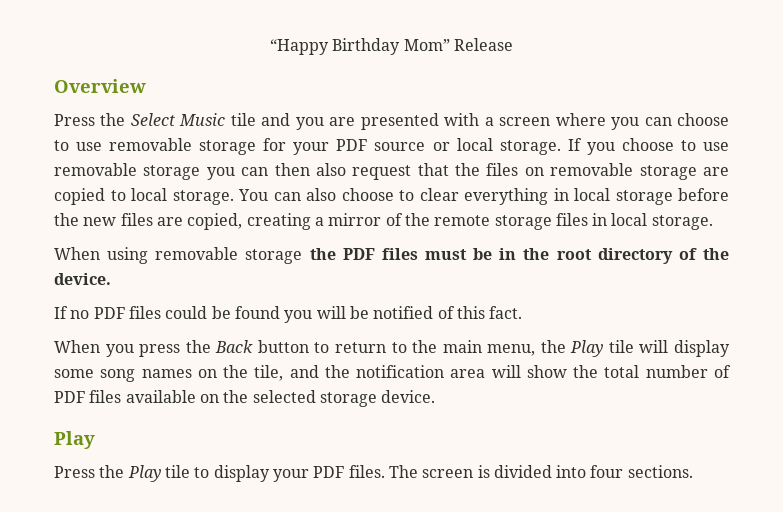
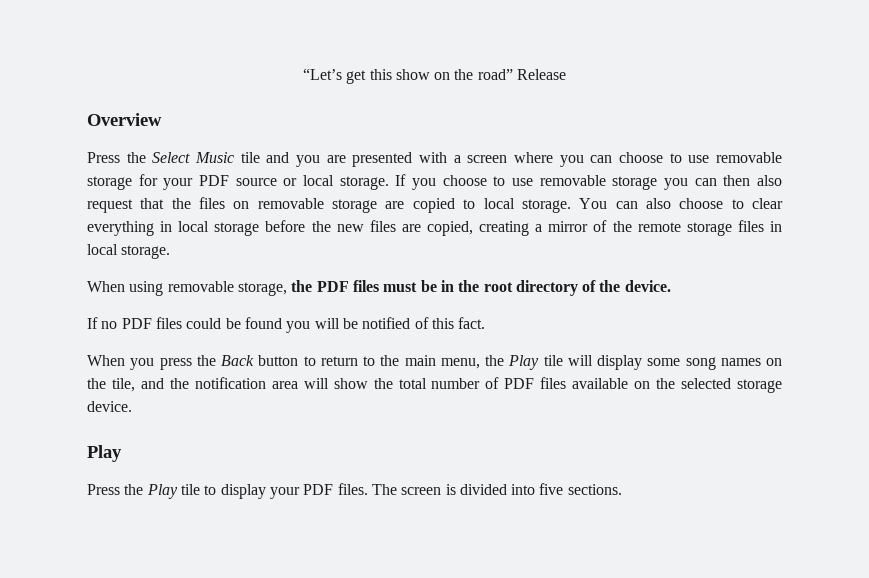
- “Happy Birthday Mom” Release
+ “Let’s get this show on the road” Release
- When using removable storage the PDF files must be in the root directory of the device.
+ When using removable storage, the PDF files must be in the root directory of the device.
- The screen is divided into four sections.
+ The screen is divided into five sections.

